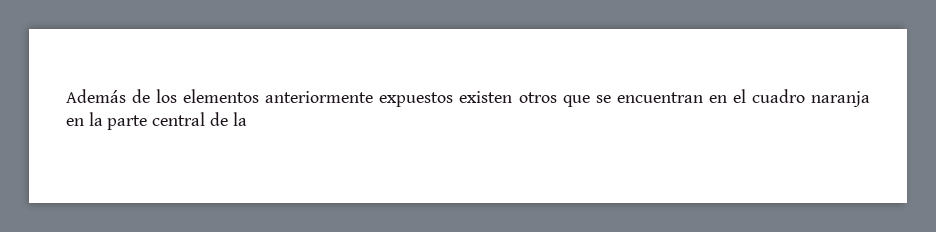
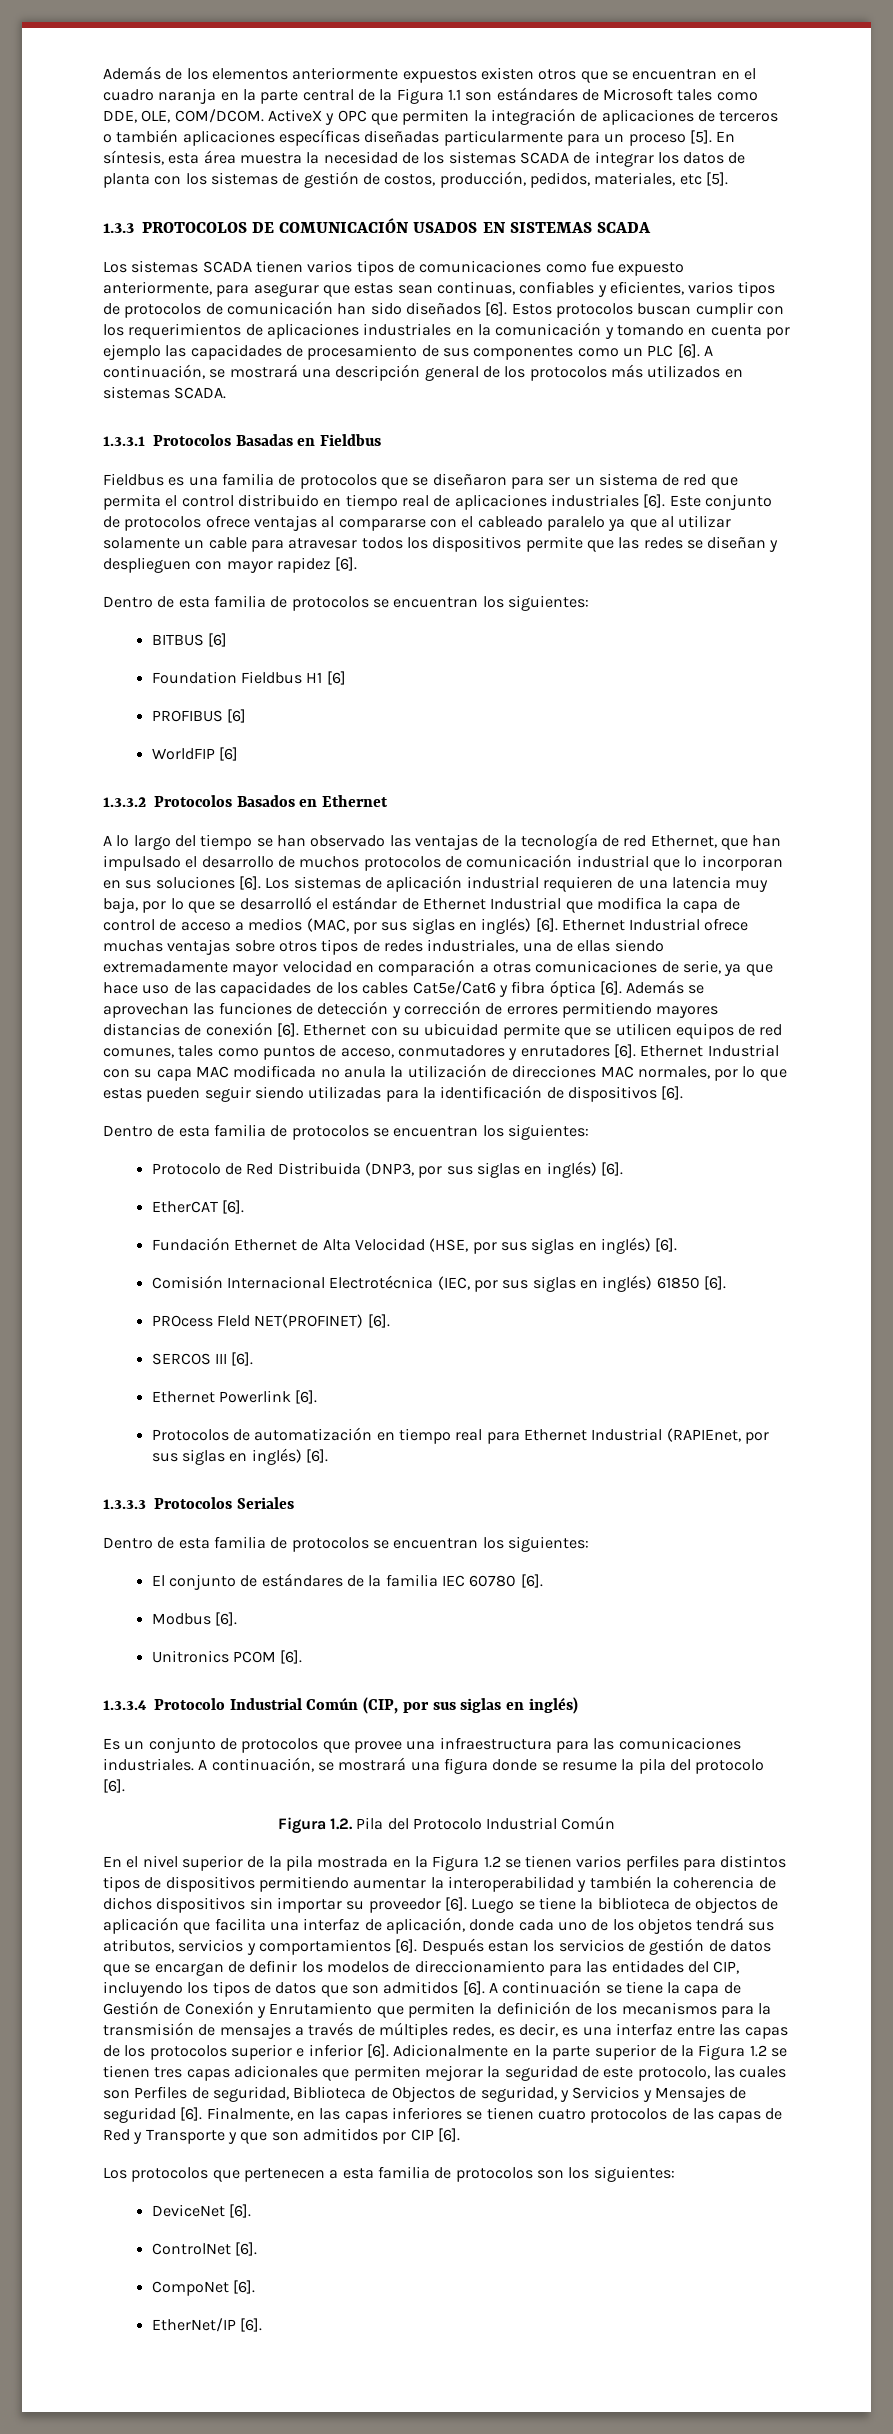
- Además de los elementos anteriormente expuestos existen otros que se encuentran en el cuadro naranja en la parte central de la
+ Además de los elementos anteriormente expuestos existen otros que se encuentran en el cuadro naranja en la parte central de la Figura 1.1 son estándares de Microsoft tales como DDE, OLE, COM/DCOM. ActiveX y OPC que permiten la integración de aplicaciones de terceros o también aplicaciones específicas diseñadas particularmente para un proceso [5]. En síntesis, esta área muestra la necesidad de los sistemas SCADA de integrar los datos de planta con los sistemas de gestión de costos, producción, pedidos, materiales, etc [5].
+ 1.3.3 PROTOCOLOS DE COMUNICACIÓN USADOS EN SISTEMAS SCADA
+ Los sistemas SCADA tienen varios tipos de comunicaciones como fue expuesto anteriormente, para asegurar que estas sean continuas, confiables y eficientes, varios tipos de protocolos de comunicación han sido diseñados [6]. Estos protocolos buscan cumplir con los requerimientos de aplicaciones industriales en la comunicación y tomando en cuenta por ejemplo las capacidades de procesamiento de sus componentes como un PLC [6]. A continuación, se mostrará una descripción general de los protocolos más utilizados en sistemas SCADA.
+ 1.3.3.1 Protocolos Basadas en Fieldbus
+ Fieldbus es una familia de protocolos que se diseñaron para ser un sistema de red que permita el control distribuido en tiempo real de aplicaciones industriales [6]. Este conjunto de protocolos ofrece ventajas al compararse con el cableado paralelo ya que al utilizar solamente un cable para atravesar todos los dispositivos permite que las redes se diseñan y desplieguen con mayor rapidez [6].
+ Dentro de esta familia de protocolos se encuentran los siguientes:
+ BITBUS [6]
+ Foundation Fieldbus H1 [6]
+ PROFIBUS [6]
+ WorldFIP [6]
+ 1.3.3.2 Protocolos Basados en Ethernet
+ A lo largo del tiempo se han observado las ventajas de la tecnología de red Ethernet, que han impulsado el desarrollo de muchos protocolos de comunicación industrial que lo incorporan en sus soluciones [6]. Los sistemas de aplicación industrial requieren de una latencia muy baja, por lo que se desarrolló el estándar de Ethernet Industrial que modifica la capa de control de acceso a medios (MAC, por sus siglas en inglés) [6]. Ethernet Industrial ofrece muchas ventajas sobre otros tipos de redes industriales, una de ellas siendo extremadamente mayor velocidad en comparación a otras comunicaciones de serie, ya que hace uso de las capacidades de los cables Cat5e/Cat6 y fibra óptica [6]. Además se aprovechan las funciones de detección y corrección de errores permitiendo mayores distancias de conexión [6]. Ethernet con su ubicuidad permite que se utilicen equipos de red comunes, tales como puntos de acceso, conmutadores y enrutadores [6]. Ethernet Industrial con su capa MAC modificada no anula la utilización de direcciones MAC normales, por lo que estas pueden seguir siendo utilizadas para la identificación de dispositivos [6].
+ Dentro de esta familia de protocolos se encuentran los siguientes:
+ Protocolo de Red Distribuida (DNP3, por sus siglas en inglés) [6].
+ EtherCAT [6].
+ Fundación Ethernet de Alta Velocidad (HSE, por sus siglas en inglés) [6].
+ Comisión Internacional Electrotécnica (IEC, por sus siglas en inglés) 61850 [6].
+ PROcess FIeld NET(PROFINET) [6].
+ SERCOS III [6].
+ Ethernet Powerlink [6].
+ Protocolos de automatización en tiempo real para Ethernet Industrial (RAPIEnet, por sus siglas en inglés) [6].
+ 1.3.3.3 Protocolos Seriales
+ Dentro de esta familia de protocolos se encuentran los siguientes:
+ El conjunto de estándares de la familia IEC 60780 [6].
+ Modbus [6].
+ Unitronics PCOM [6].
+ 1.3.3.4 Protocolo Industrial Común (CIP, por sus siglas en inglés)
+ Es un conjunto de protocolos que provee una infraestructura para las comunicaciones industriales. A continuación, se mostrará una figura donde se resume la pila del protocolo [6].
+ Figura 1.2. Pila del Protocolo Industrial Común
+ En el nivel superior de la pila mostrada en la Figura 1.2 se tienen varios perfiles para distintos tipos de dispositivos permitiendo aumentar la interoperabilidad y también la coherencia de dichos dispositivos sin importar su proveedor [6]. Luego se tiene la biblioteca de objectos de aplicación que facilita una interfaz de aplicación, donde cada uno de los objetos tendrá sus atributos, servicios y comportamientos [6]. Después estan los servicios de gestión de datos que se encargan de definir los modelos de direccionamiento para las entidades del CIP, incluyendo los tipos de datos que son admitidos [6]. A continuación se tiene la capa de Gestión de Conexión y Enrutamiento que permiten la definición de los mecanismos para la transmisión de mensajes a través de múltiples redes, es decir, es una interfaz entre las capas de los protocolos superior e inferior [6]. Adicionalmente en la parte superior de la Figura 1.2 se tienen tres capas adicionales que permiten mejorar la seguridad de este protocolo, las cuales son Perfiles de seguridad, Biblioteca de Objectos de seguridad, y Servicios y Mensajes de seguridad [6]. Finalmente, en las capas inferiores se tienen cuatro protocolos de las capas de Red y Transporte y que son admitidos por CIP [6].
+ Los protocolos que pertenecen a esta familia de protocolos son los siguientes:
+ DeviceNet [6].
+ ControlNet [6].
+ CompoNet [6].
+ EtherNet/IP [6].

